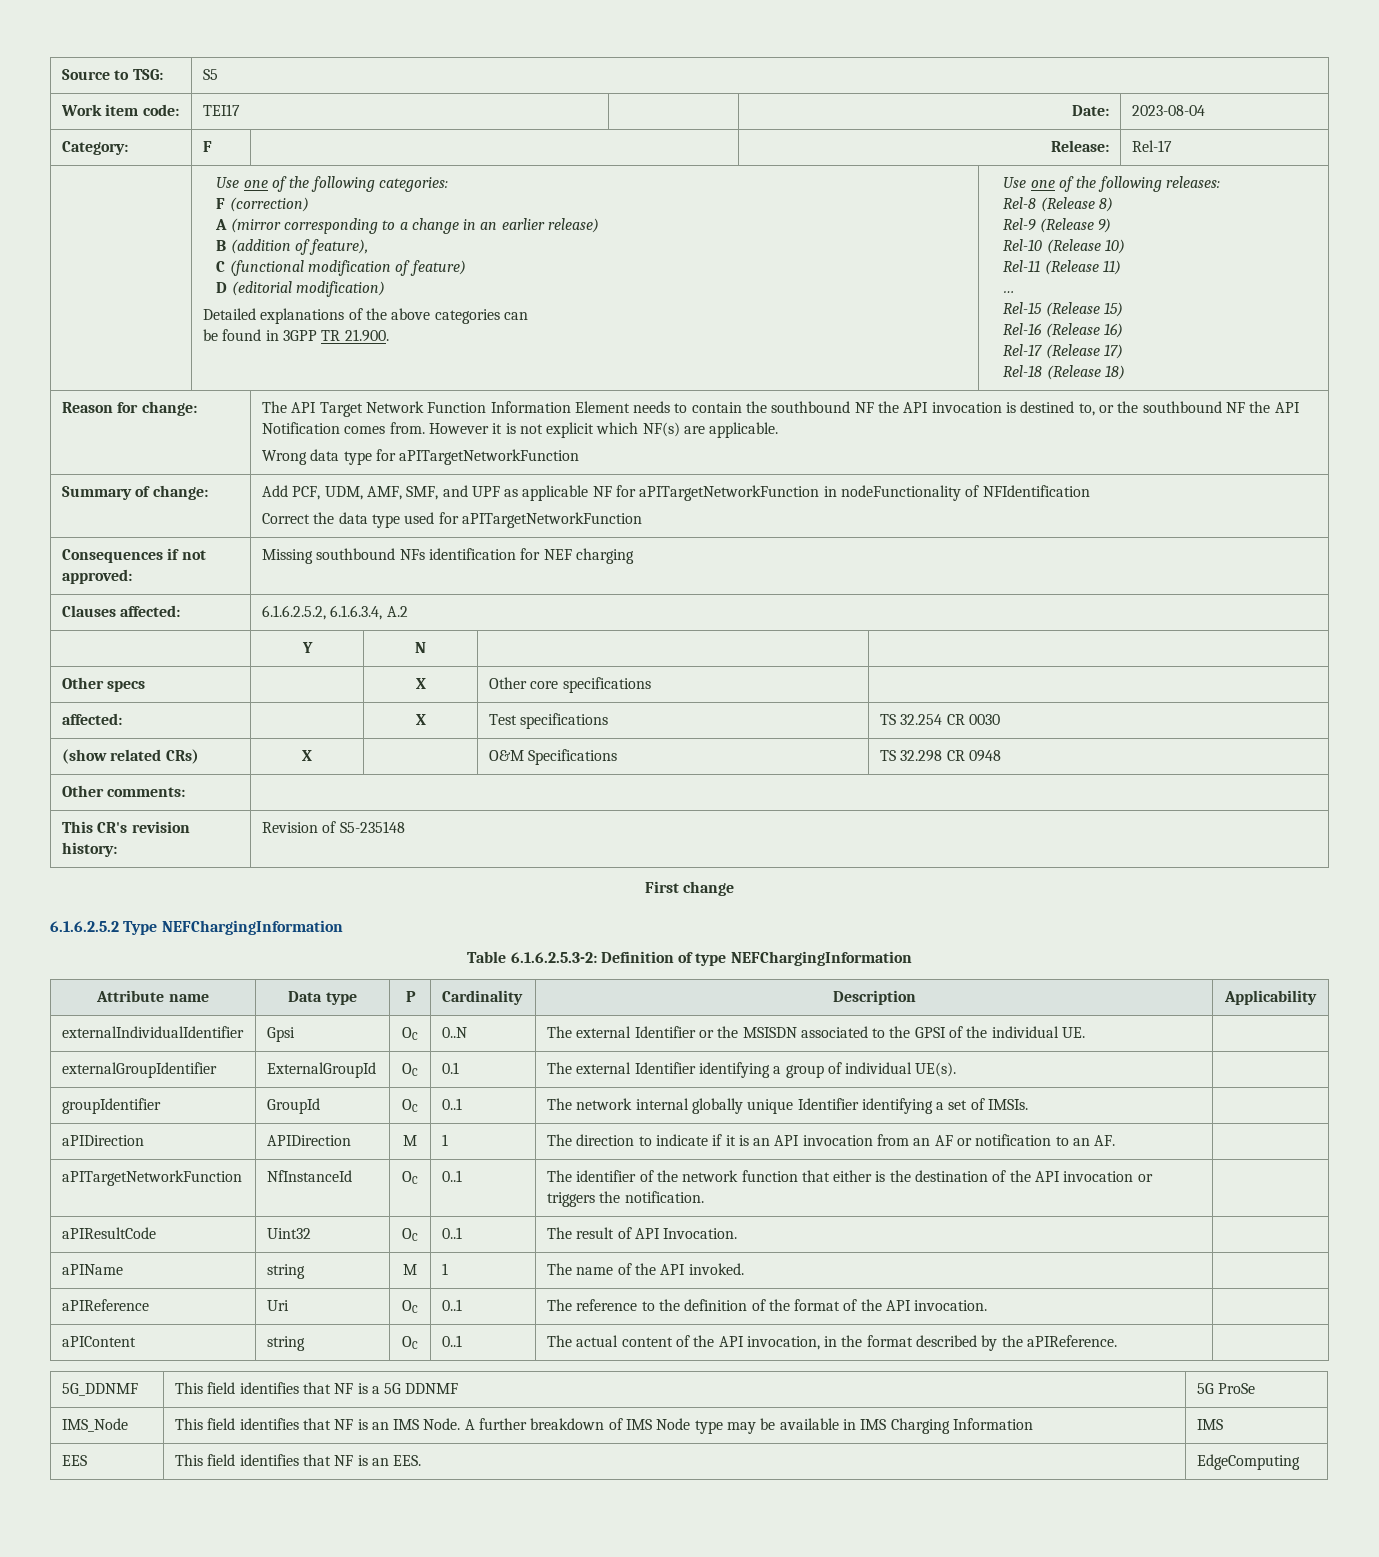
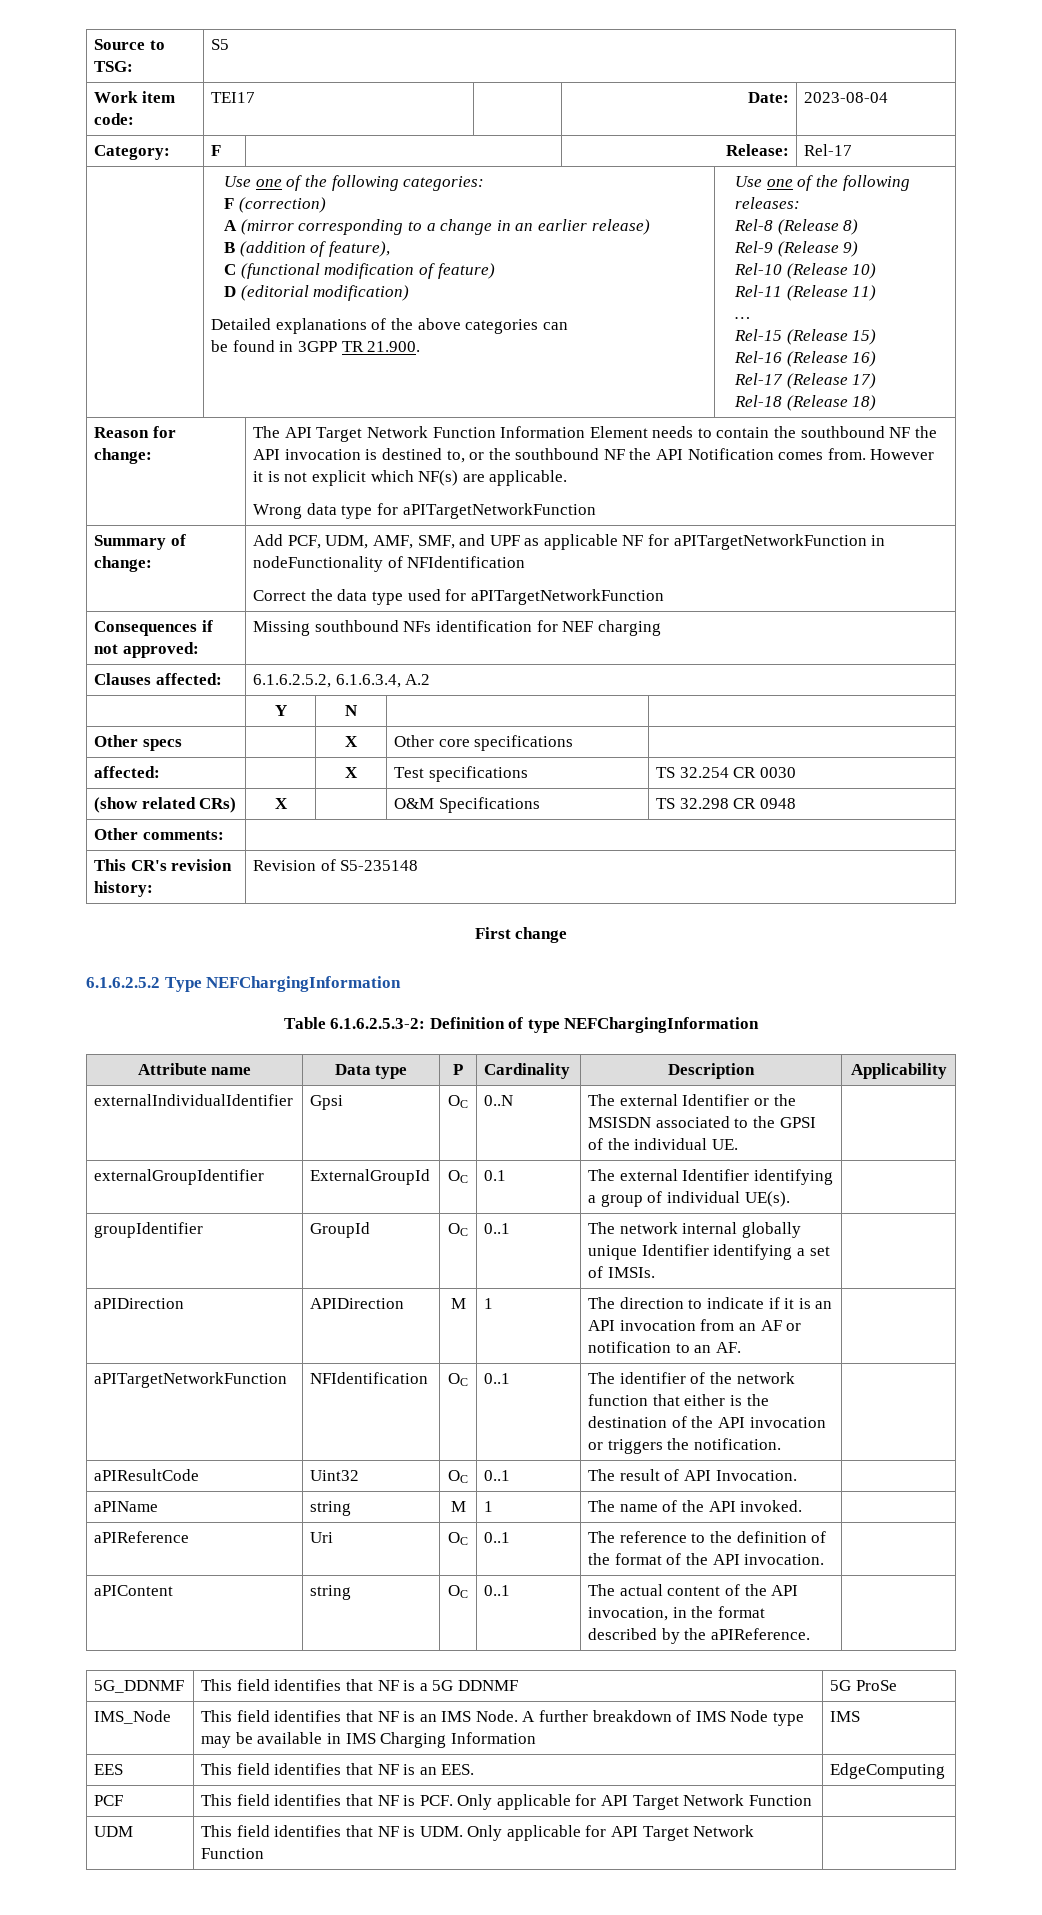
- aPITargetNetworkFunction | NfInstanceId | OC | 0..1 | The identifier of the network function that either is the destination of the API invocation or triggers the notification. |
+ aPITargetNetworkFunction | NFIdentification | OC | 0..1 | The identifier of the network function that either is the destination of the API invocation or triggers the notification. |
+ PCF | This field identifies that NF is PCF. Only applicable for API Target Network Function |
+ UDM | This field identifies that NF is UDM. Only applicable for API Target Network Function |

